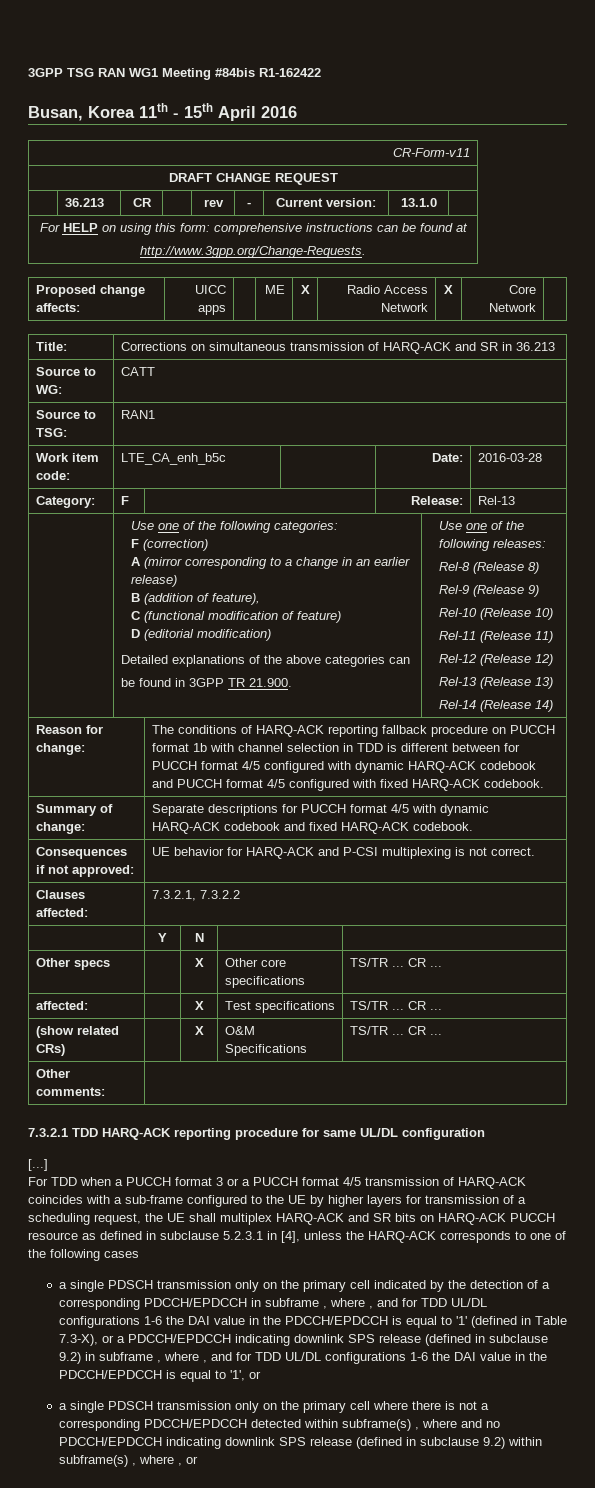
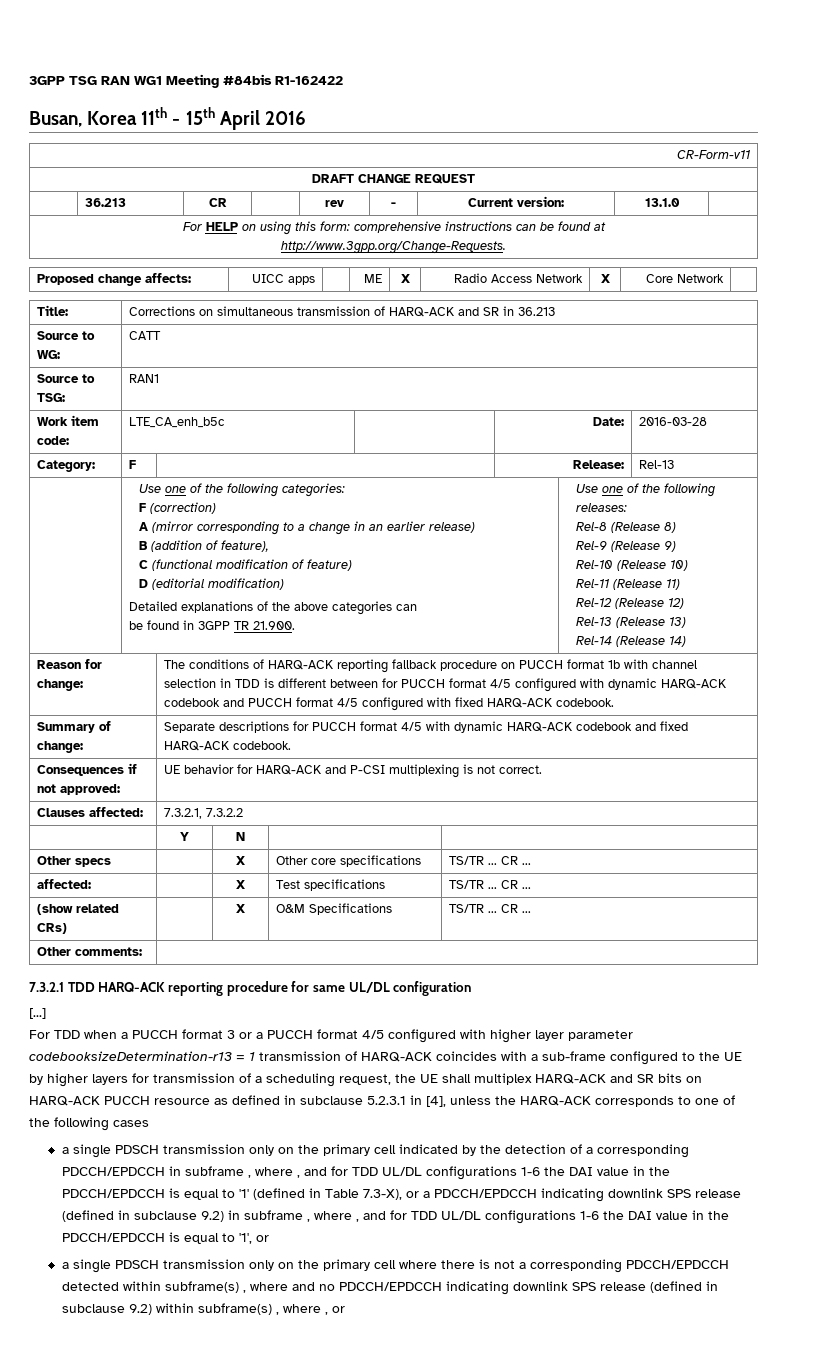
- For TDD when a PUCCH format 3 or a PUCCH format 4/5 transmission of HARQ-ACK coincides with a sub-frame configured to the UE by higher layers for transmission of a scheduling request, the UE shall multiplex HARQ-ACK and SR bits on HARQ-ACK PUCCH resource as defined in subclause 5.2.3.1 in [4], unless the HARQ-ACK corresponds to one of the following cases
+ For TDD when a PUCCH format 3 or a PUCCH format 4/5 configured with higher layer parameter codebooksizeDetermination-r13 = 1 transmission of HARQ-ACK coincides with a sub-frame configured to the UE by higher layers for transmission of a scheduling request, the UE shall multiplex HARQ-ACK and SR bits on HARQ-ACK PUCCH resource as defined in subclause 5.2.3.1 in [4], unless the HARQ-ACK corresponds to one of the following cases

